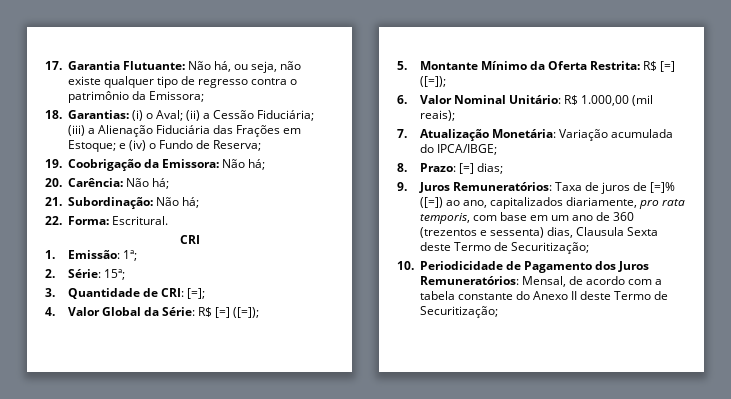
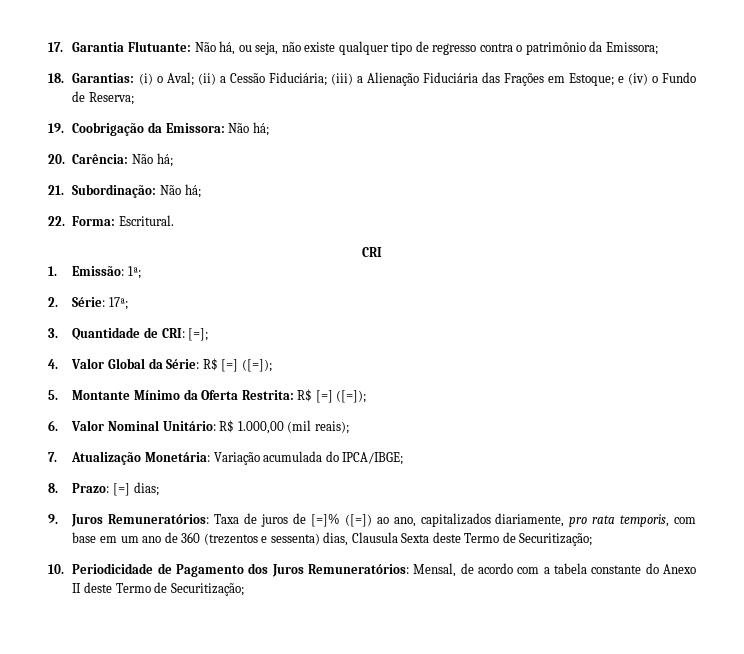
- 2. Série: 15ª;
+ 2. Série: 17ª;

